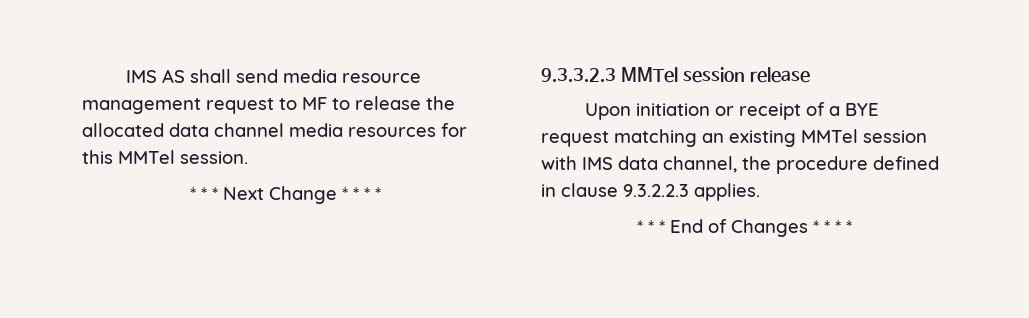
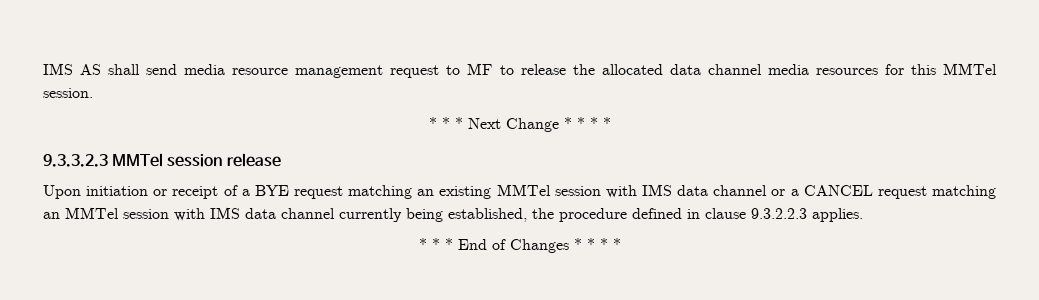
- Upon initiation or receipt of a BYE request matching an existing MMTel session with IMS data channel, the procedure defined in clause 9.3.2.2.3 applies.
+ Upon initiation or receipt of a BYE request matching an existing MMTel session with IMS data channel or a CANCEL request matching an MMTel session with IMS data channel currently being established, the procedure defined in clause 9.3.2.2.3 applies.

